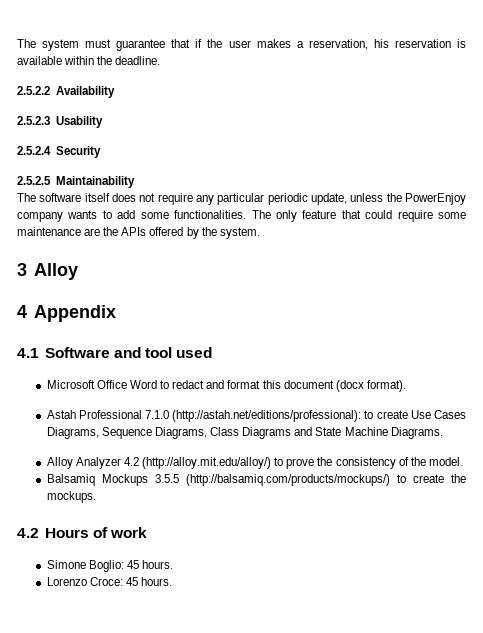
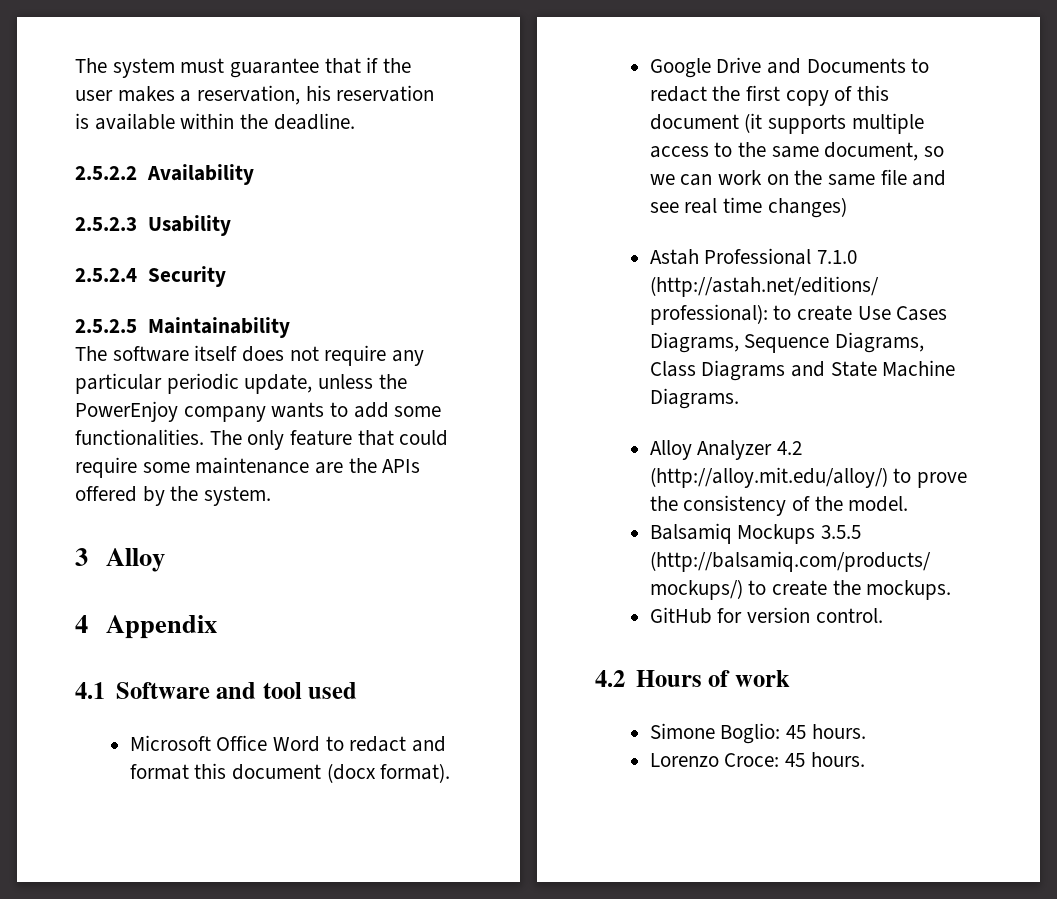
+ Google Drive and Documents to redact the first copy of this document (it supports multiple access to the same document, so we can work on the same file and see real time changes)
+ GitHub for version control.

